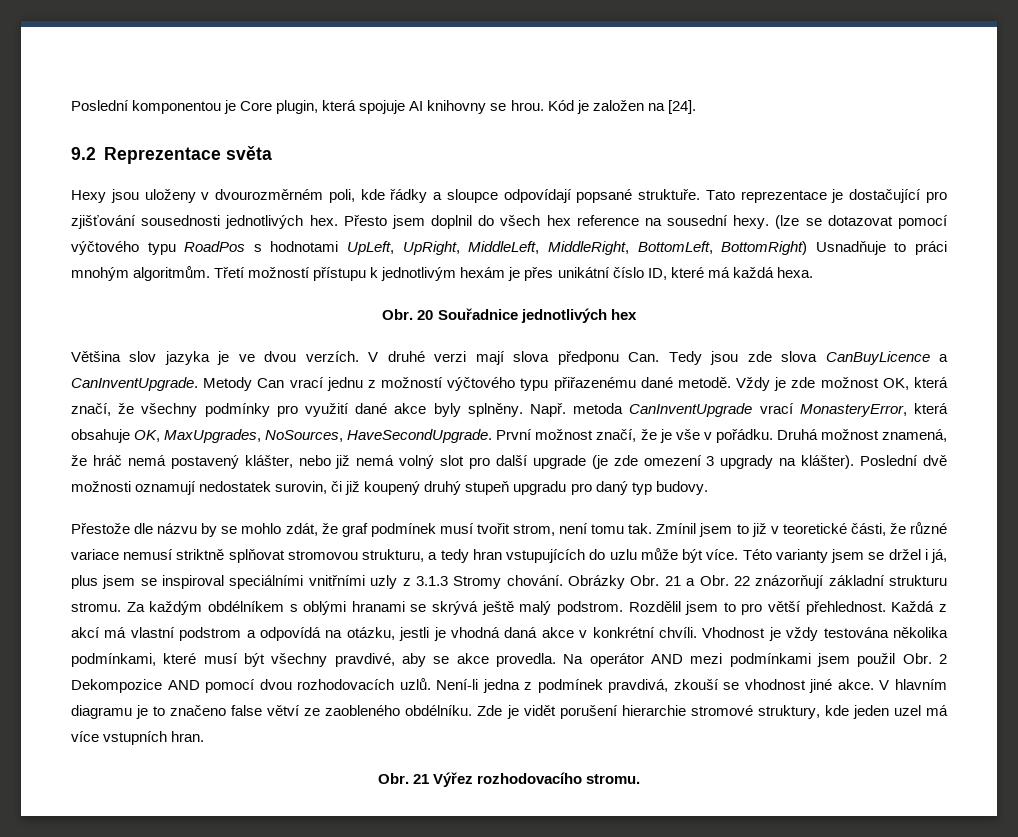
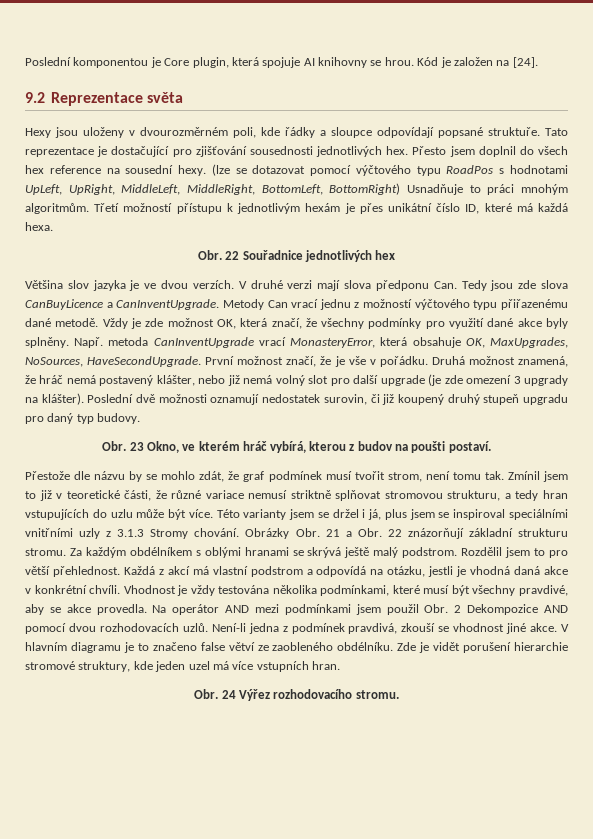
- Obr. 20 Souřadnice jednotlivých hex
+ Obr. 22 Souřadnice jednotlivých hex
+ Obr. 23 Okno, ve kterém hráč vybírá, kterou z budov na poušti postaví.
- Obr. 21 Výřez rozhodovacího stromu.
+ Obr. 24 Výřez rozhodovacího stromu.

